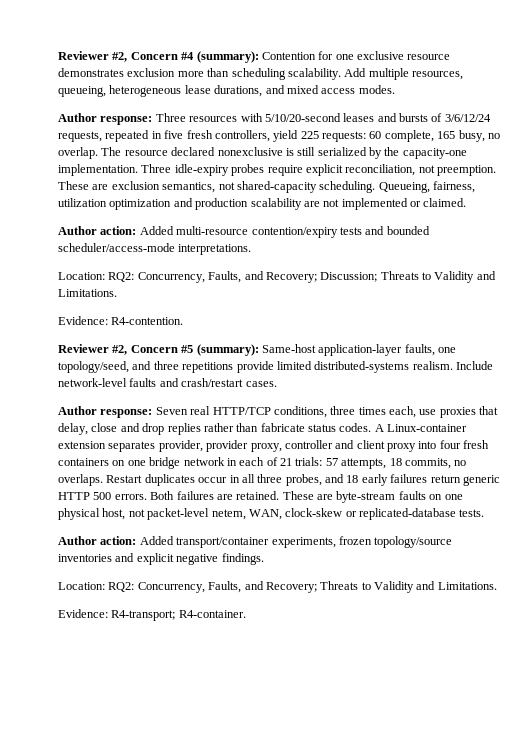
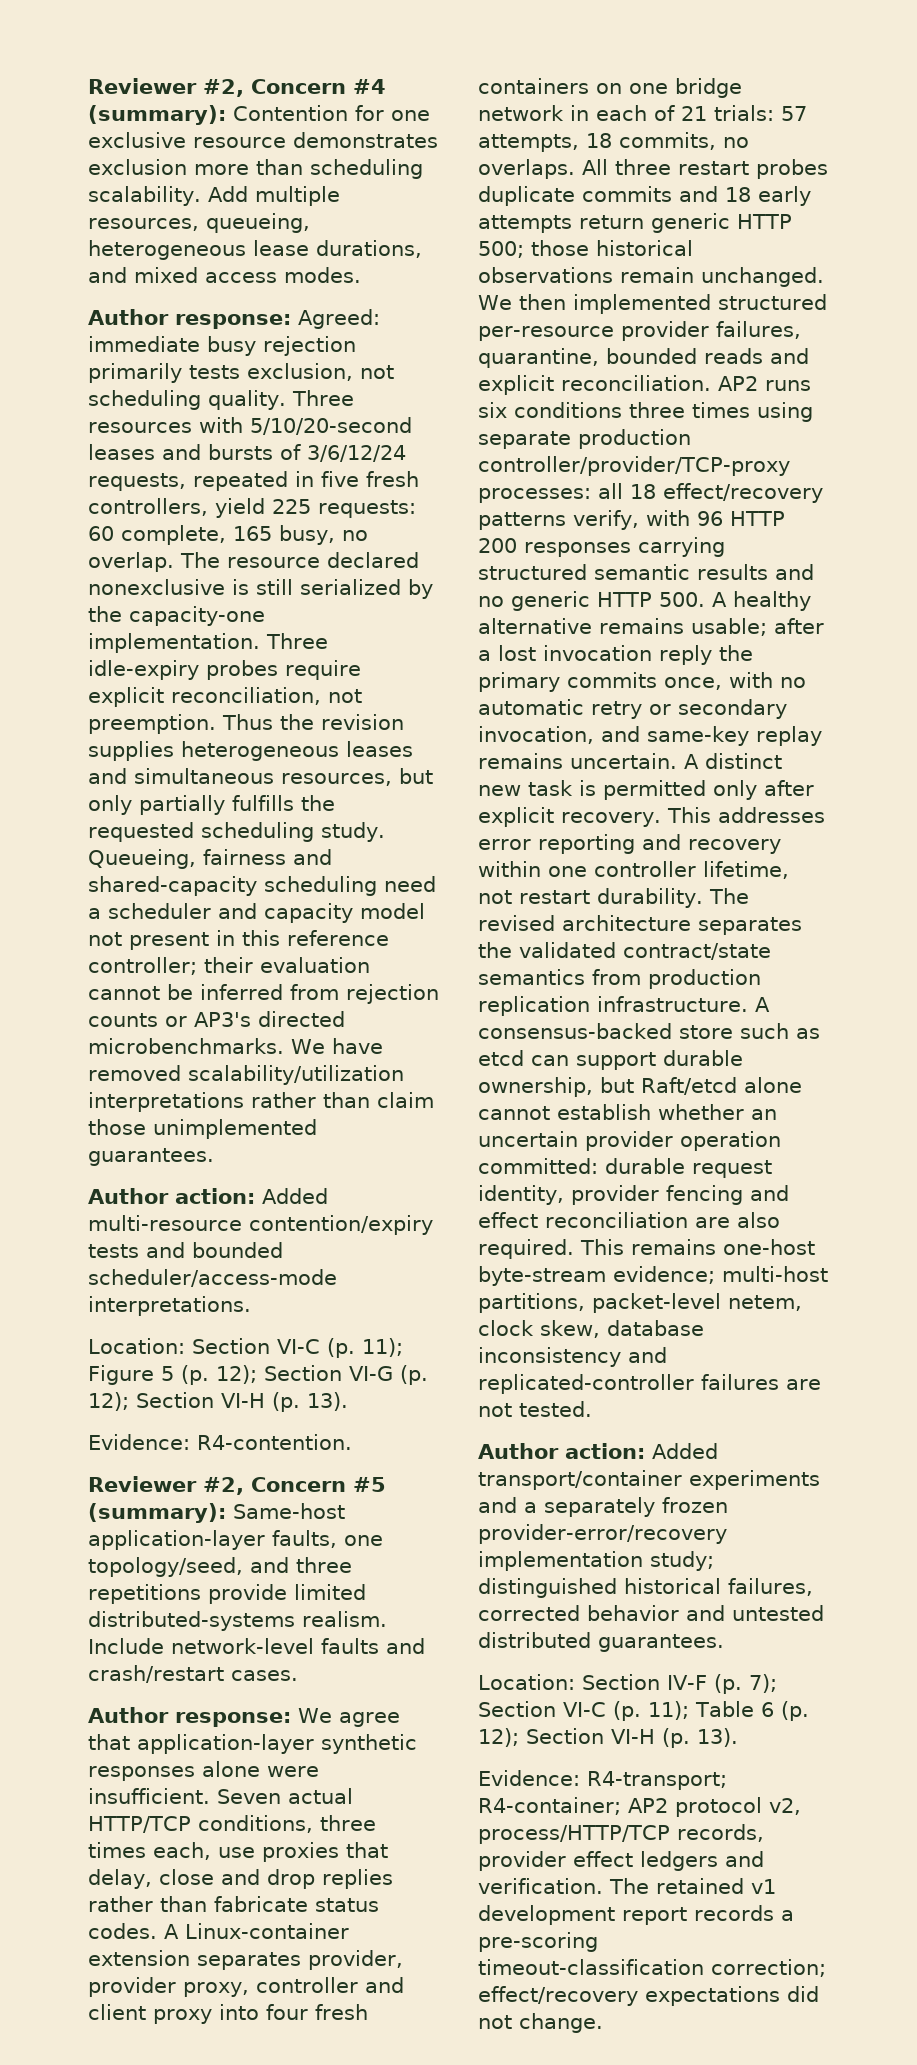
- Author response: Three resources with 5/10/20-second leases and bursts of 3/6/12/24 requests, repeated in five fresh controllers, yield 225 requests: 60 complete, 165 busy, no overlap.
+ Author response: Agreed: immediate busy rejection primarily tests exclusion, not scheduling quality. Three resources with 5/10/20-second leases and bursts of 3/6/12/24 requests, repeated in five fresh controllers, yield 225 requests: 60 complete, 165 busy, no overlap.
- These are exclusion semantics, not shared-capacity scheduling. Queueing, fairness, utilization optimization and production scalability are not implemented or claimed.
+ Thus the revision supplies heterogeneous leases and simultaneous resources, but only partially fulfills the requested scheduling study. Queueing, fairness and shared-capacity scheduling need a scheduler and capacity model not present in this reference controller; their evaluation cannot be inferred from rejection counts or AP3's directed microbenchmarks. We have removed scalability/utilization interpretations rather than claim those unimplemented guarantees.
- Location: RQ2: Concurrency, Faults, and Recovery; Discussion; Threats to Validity and Limitations.
+ Location: Section VI-C (p. 11); Figure 5 (p. 12); Section VI-G (p. 12); Section VI-H (p. 13).
- Author response: Seven real HTTP/TCP conditions, three times each, use proxies that delay, close and drop replies rather than fabricate status codes.
+ Author response: We agree that application-layer synthetic responses alone were insufficient. Seven actual HTTP/TCP conditions, three times each, use proxies that delay, close and drop replies rather than fabricate status codes.
- Restart duplicates occur in all three probes, and 18 early failures return generic HTTP 500 errors. Both failures are retained. These are byte-stream faults on one physical host, not packet-level netem, WAN, clock-skew or replicated-database tests.
- Author action: Added transport/container experiments, frozen topology/source inventories and explicit negative findings.
- Location: RQ2: Concurrency, Faults, and Recovery; Threats to Validity and Limitations.
- Evidence: R4-transport; R4-container.
+ All three restart probes duplicate commits and 18 early attempts return generic HTTP 500; those historical observations remain unchanged. We then implemented structured per-resource provider failures, quarantine, bounded reads and explicit reconciliation. AP2 runs six conditions three times using separate production controller/provider/TCP-proxy processes: all 18 effect/recovery patterns verify, with 96 HTTP 200 responses carrying structured semantic results and no generic HTTP 500. A healthy alternative remains usable; after a lost invocation reply the primary commits once, with no automatic retry or secondary invocation, and same-key replay remains uncertain. A distinct new task is permitted only after explicit recovery. This addresses error reporting and recovery within one controller lifetime, not restart durability. The revised architecture separates the validated contract/state semantics from production replication infrastructure. A consensus-backed store such as etcd can support durable ownership, but Raft/etcd alone cannot establish whether an uncertain provider operation committed: durable request identity, provider fencing and effect reconciliation are also required. This remains one-host byte-stream evidence; multi-host partitions, packet-level netem, clock skew, database inconsistency and replicated-controller failures are not tested.
+ Author action: Added transport/container experiments and a separately frozen provider-error/recovery implementation study; distinguished historical failures, corrected behavior and untested distributed guarantees.
+ Location: Section IV-F (p. 7); Section VI-C (p. 11); Table 6 (p. 12); Section VI-H (p. 13).
+ Evidence: R4-transport; R4-container; AP2 protocol v2, process/HTTP/TCP records, provider effect ledgers and verification. The retained v1 development report records a pre-scoring timeout-classification correction; effect/recovery expectations did not change.

